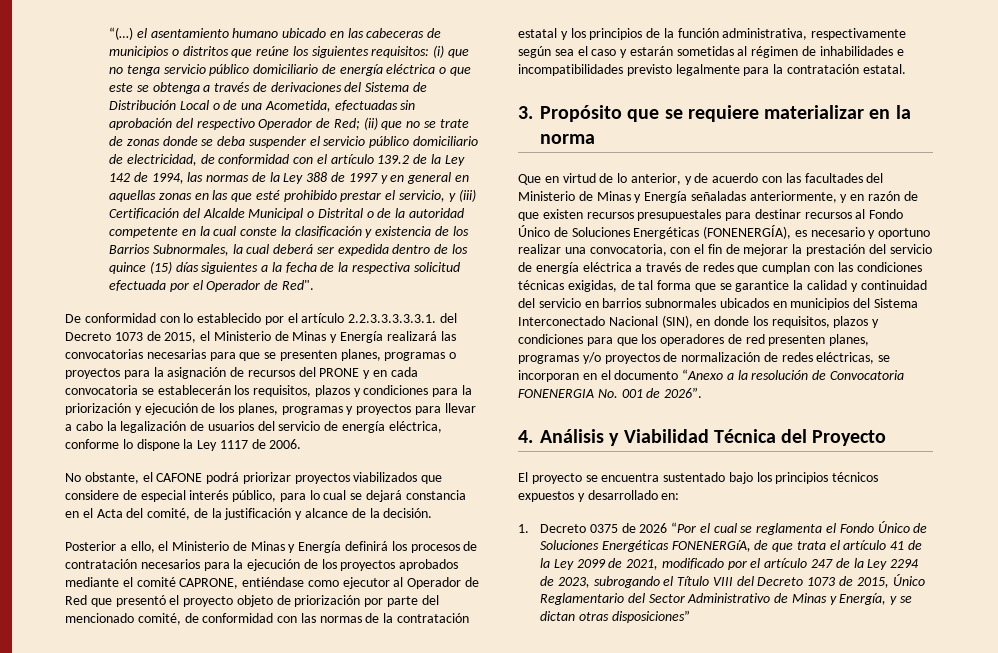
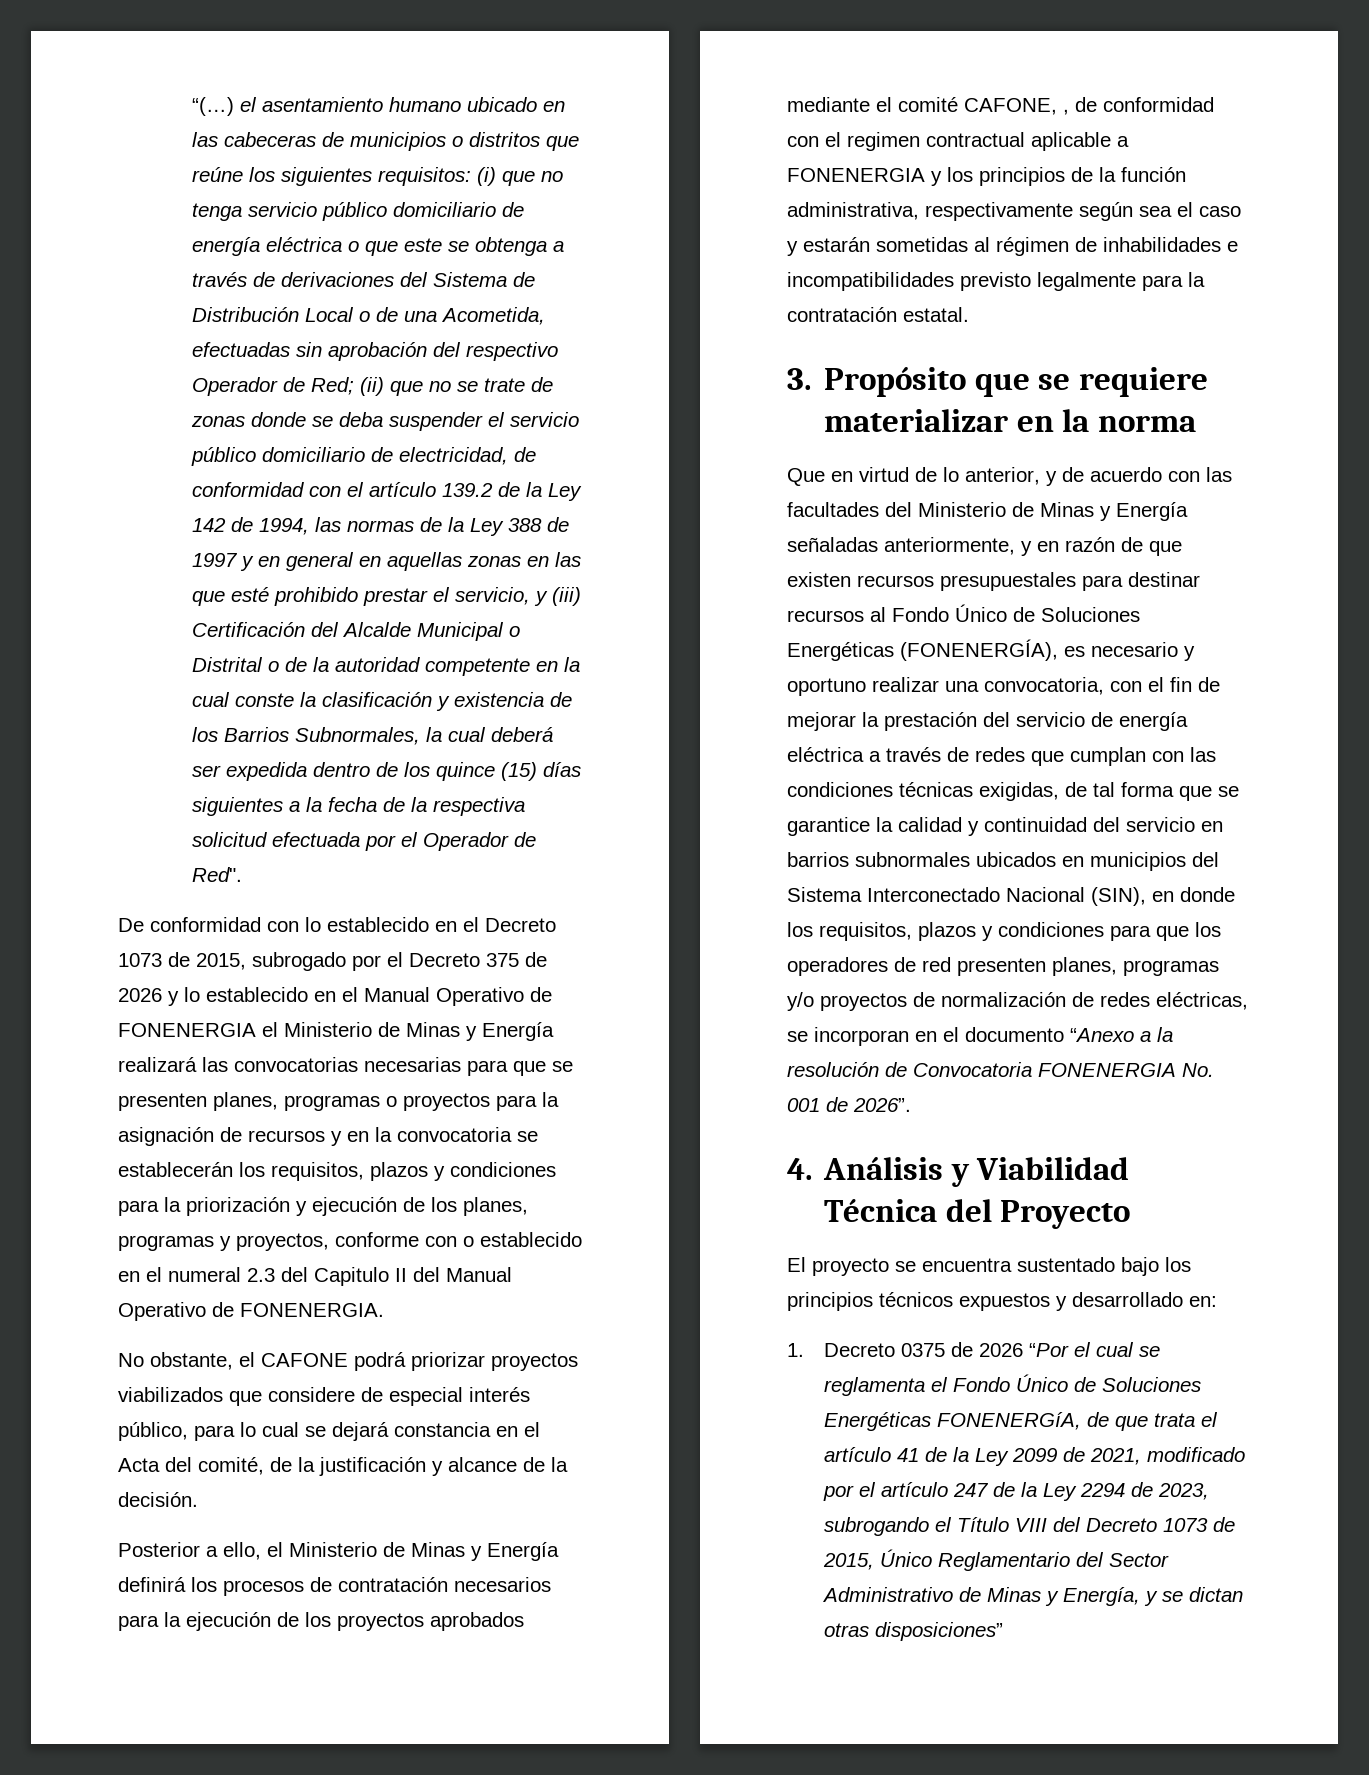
- De conformidad con lo establecido por el artículo 2.2.3.3.3.3.3.1. del Decreto 1073 de 2015, el Ministerio de Minas y Energía realizará las convocatorias necesarias para que se presenten planes, programas o proyectos para la asignación de recursos del PRONE y en cada convocatoria se establecerán los requisitos, plazos y condiciones para la priorización y ejecución de los planes, programas y proyectos para llevar a cabo la legalización de usuarios del servicio de energía eléctrica, conforme lo dispone la Ley 1117 de 2006.
+ De conformidad con lo establecido en el Decreto 1073 de 2015, subrogado por el Decreto 375 de 2026 y lo establecido en el Manual Operativo de FONENERGIA el Ministerio de Minas y Energía realizará las convocatorias necesarias para que se presenten planes, programas o proyectos para la asignación de recursos y en la convocatoria se establecerán los requisitos, plazos y condiciones para la priorización y ejecución de los planes, programas y proyectos, conforme con o establecido en el numeral 2.3 del Capitulo II del Manual Operativo de FONENERGIA.
- Posterior a ello, el Ministerio de Minas y Energía definirá los procesos de contratación necesarios para la ejecución de los proyectos aprobados mediante el comité CAPRONE, entiéndase como ejecutor al Operador de Red que presentó el proyecto objeto de priorización por parte del mencionado comité, de conformidad con las normas de la contratación estatal y los principios de la función administrativa, respectivamente según sea el caso y estarán sometidas al régimen de inhabilidades e incompatibilidades previsto legalmente para la contratación estatal.
+ Posterior a ello, el Ministerio de Minas y Energía definirá los procesos de contratación necesarios para la ejecución de los proyectos aprobados mediante el comité CAFONE, , de conformidad con el regimen contractual aplicable a FONENERGIA y los principios de la función administrativa, respectivamente según sea el caso y estarán sometidas al régimen de inhabilidades e incompatibilidades previsto legalmente para la contratación estatal.

